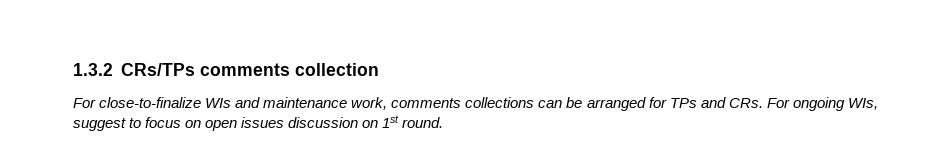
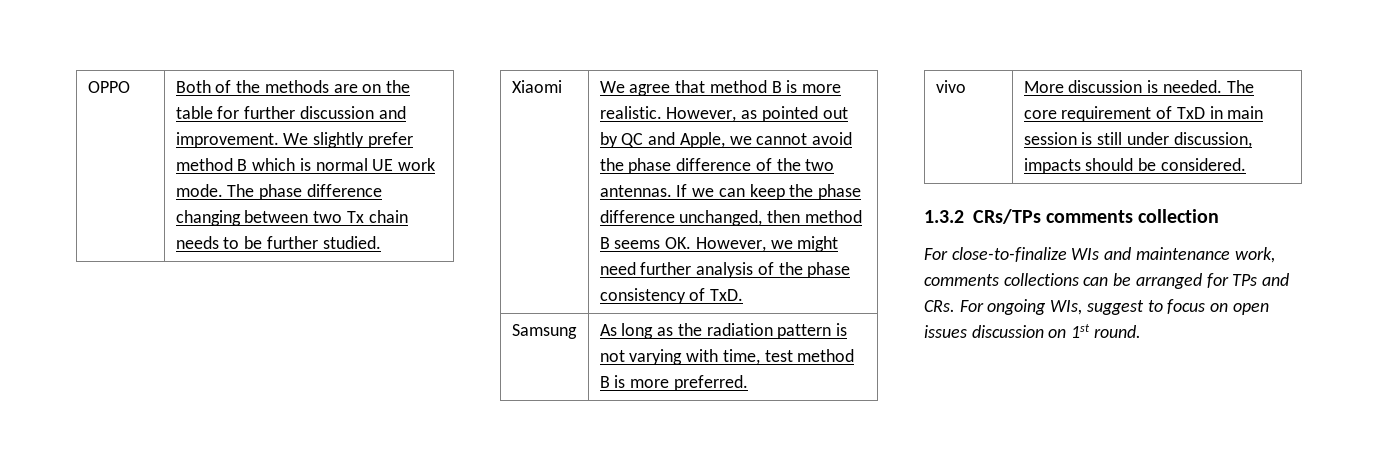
+ OPPO | Both of the methods are on the table for further discussion and improvement. We slightly prefer method B which is normal UE work mode. The phase difference changing between two Tx chain needs to be further studied.
+ Xiaomi | We agree that method B is more realistic. However, as pointed out by QC and Apple, we cannot avoid the phase difference of the two antennas. If we can keep the phase difference unchanged, then method B seems OK. However, we might need further analysis of the phase consistency of TxD.
+ Samsung | As long as the radiation pattern is not varying with time, test method B is more preferred.
+ vivo | More discussion is needed. The core requirement of TxD in main session is still under discussion, impacts should be considered.

